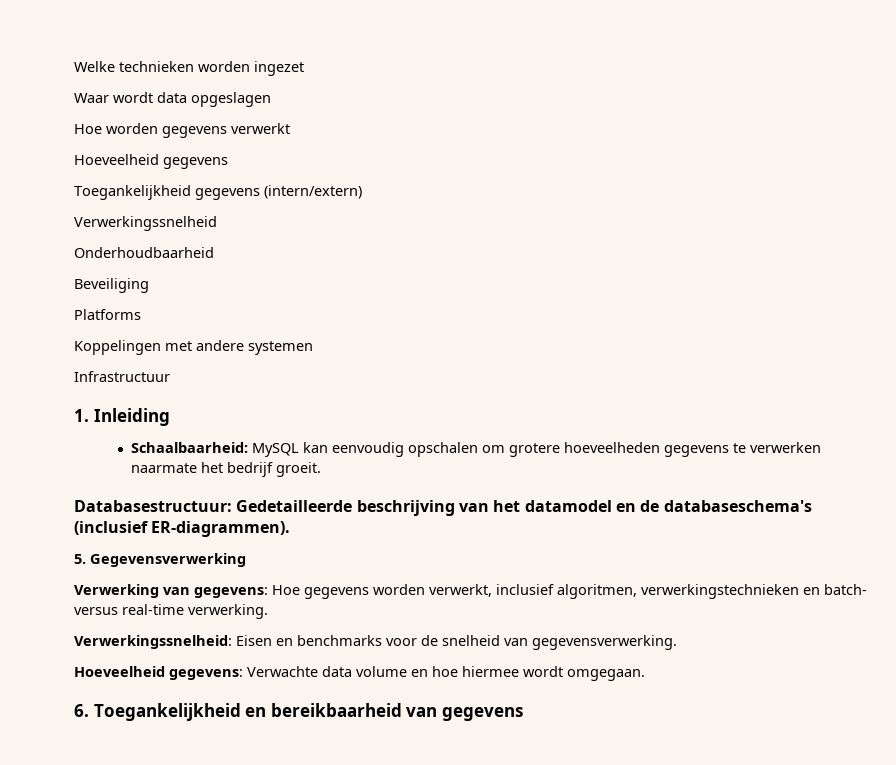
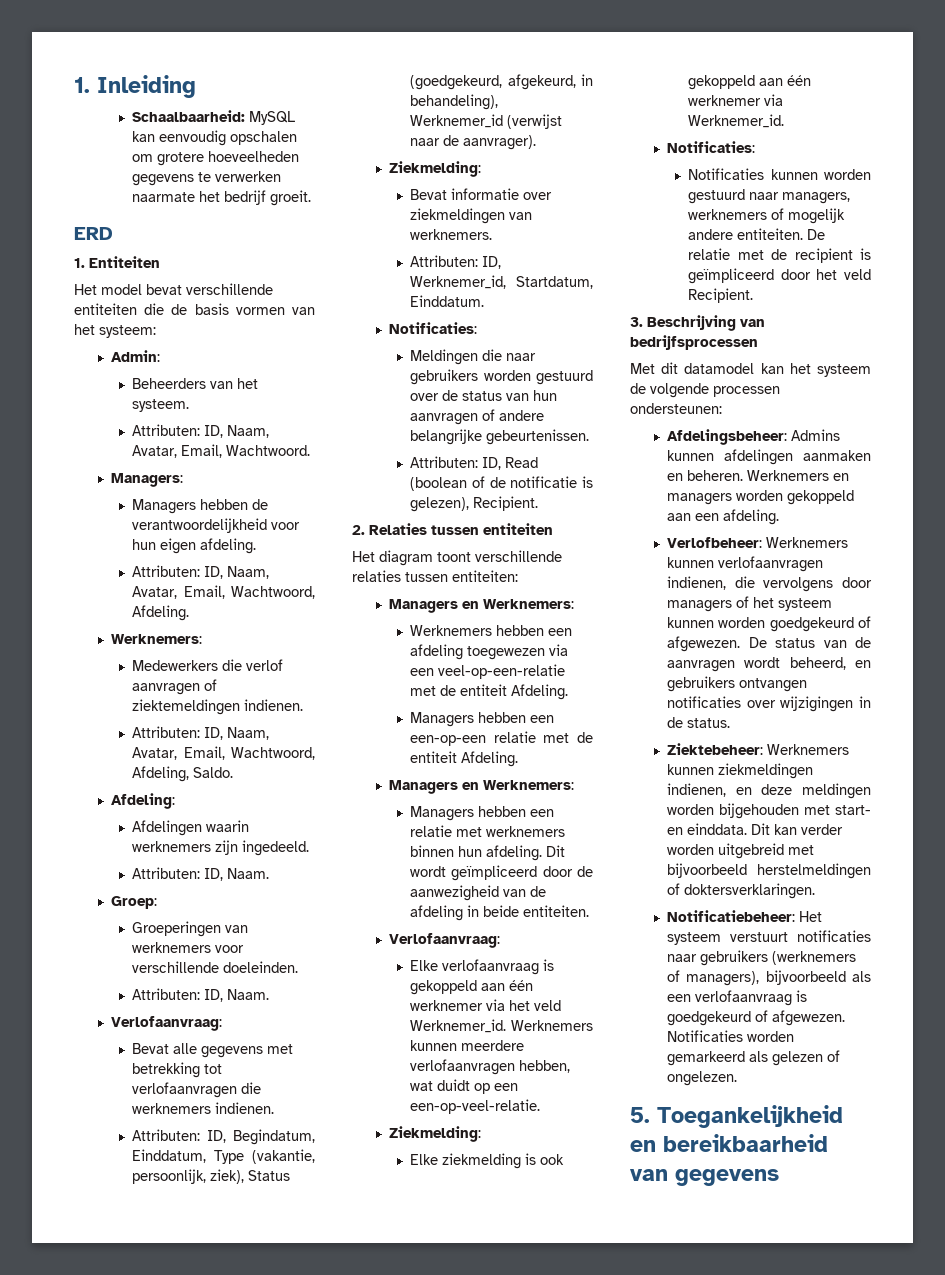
- Welke technieken worden ingezet
- Waar wordt data opgeslagen
- Hoe worden gegevens verwerkt
- Hoeveelheid gegevens
- Toegankelijkheid gegevens (intern/extern)
- Verwerkingssnelheid
- Onderhoudbaarheid
- Beveiliging
- Platforms
- Koppelingen met andere systemen
- Infrastructuur
- Databasestructuur: Gedetailleerde beschrijving van het datamodel en de databaseschema's (inclusief ER-diagrammen).
- 5. Gegevensverwerking
- Verwerking van gegevens: Hoe gegevens worden verwerkt, inclusief algoritmen, verwerkingstechnieken en batch- versus real-time verwerking.
- Verwerkingssnelheid: Eisen en benchmarks voor de snelheid van gegevensverwerking.
- Hoeveelheid gegevens: Verwachte data volume en hoe hiermee wordt omgegaan.
- 6. Toegankelijkheid en bereikbaarheid van gegevens
+ ERD
+ 1. Entiteiten
+ Het model bevat verschillende entiteiten die de basis vormen van het systeem:
+ Admin:
+ Beheerders van het systeem.
+ Attributen: ID, Naam, Avatar, Email, Wachtwoord.
+ Managers:
+ Managers hebben de verantwoordelijkheid voor hun eigen afdeling.
+ Attributen: ID, Naam, Avatar, Email, Wachtwoord, Afdeling.
+ Werknemers:
+ Medewerkers die verlof aanvragen of ziektemeldingen indienen.
+ Attributen: ID, Naam, Avatar, Email, Wachtwoord, Afdeling, Saldo.
+ Afdeling:
+ Afdelingen waarin werknemers zijn ingedeeld.
+ Attributen: ID, Naam.
+ Groep:
+ Groeperingen van werknemers voor verschillende doeleinden.
+ Attributen: ID, Naam.
+ Verlofaanvraag:
+ Bevat alle gegevens met betrekking tot verlofaanvragen die werknemers indienen.
+ Attributen: ID, Begindatum, Einddatum, Type (vakantie, persoonlijk, ziek), Status (goedgekeurd, afgekeurd, in behandeling), Werknemer_id (verwijst naar de aanvrager).
+ Ziekmelding:
+ Bevat informatie over ziekmeldingen van werknemers.
+ Attributen: ID, Werknemer_id, Startdatum, Einddatum.
+ Notificaties:
+ Meldingen die naar gebruikers worden gestuurd over de status van hun aanvragen of andere belangrijke gebeurtenissen.
+ Attributen: ID, Read (boolean of de notificatie is gelezen), Recipient.
+ 2. Relaties tussen entiteiten
+ Het diagram toont verschillende relaties tussen entiteiten:
+ Managers en Werknemers:
+ Werknemers hebben een afdeling toegewezen via een veel-op-een-relatie met de entiteit Afdeling.
+ Managers hebben een een-op-een relatie met de entiteit Afdeling.
+ Managers en Werknemers:
+ Managers hebben een relatie met werknemers binnen hun afdeling. Dit wordt geïmpliceerd door de aanwezigheid van de afdeling in beide entiteiten.
+ Verlofaanvraag:
+ Elke verlofaanvraag is gekoppeld aan één werknemer via het veld Werknemer_id. Werknemers kunnen meerdere verlofaanvragen hebben, wat duidt op een een-op-veel-relatie.
+ Ziekmelding:
+ Elke ziekmelding is ook gekoppeld aan één werknemer via Werknemer_id.
+ Notificaties:
+ Notificaties kunnen worden gestuurd naar managers, werknemers of mogelijk andere entiteiten. De relatie met de recipient is geïmpliceerd door het veld Recipient.
+ 3. Beschrijving van bedrijfsprocessen
+ Met dit datamodel kan het systeem de volgende processen ondersteunen:
+ Afdelingsbeheer: Admins kunnen afdelingen aanmaken en beheren. Werknemers en managers worden gekoppeld aan een afdeling.
+ Verlofbeheer: Werknemers kunnen verlofaanvragen indienen, die vervolgens door managers of het systeem kunnen worden goedgekeurd of afgewezen. De status van de aanvragen wordt beheerd, en gebruikers ontvangen notificaties over wijzigingen in de status.
+ Ziektebeheer: Werknemers kunnen ziekmeldingen indienen, en deze meldingen worden bijgehouden met start- en einddata. Dit kan verder worden uitgebreid met bijvoorbeeld herstelmeldingen of doktersverklaringen.
+ Notificatiebeheer: Het systeem verstuurt notificaties naar gebruikers (werknemers of managers), bijvoorbeeld als een verlofaanvraag is goedgekeurd of afgewezen. Notificaties worden gemarkeerd als gelezen of ongelezen.
+ 5. Toegankelijkheid en bereikbaarheid van gegevens

